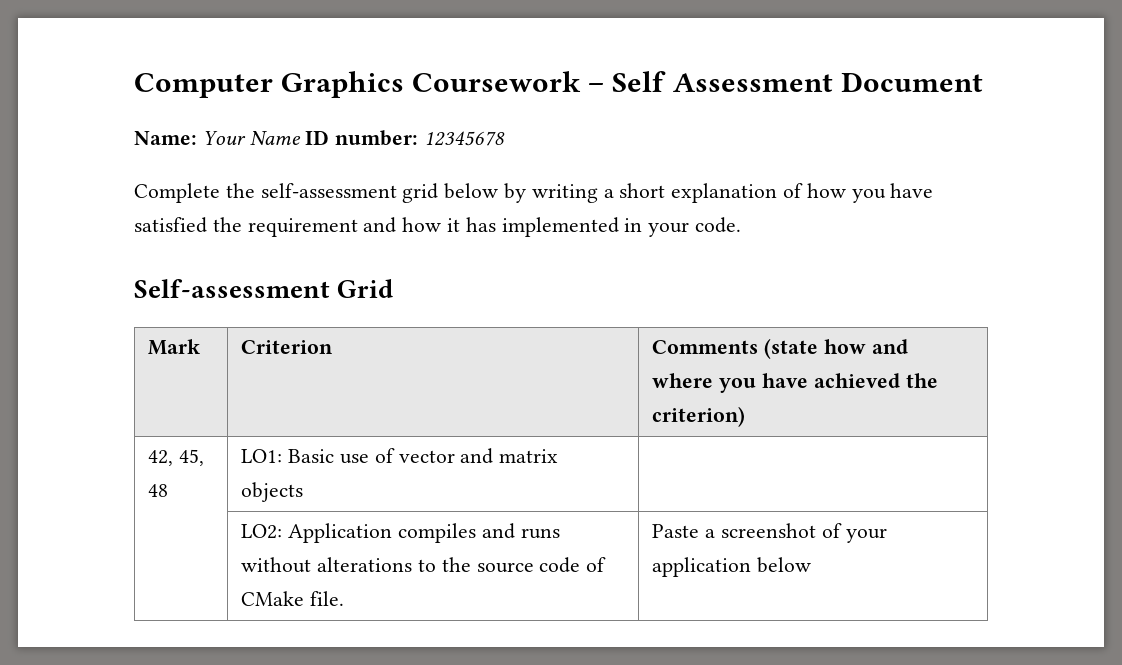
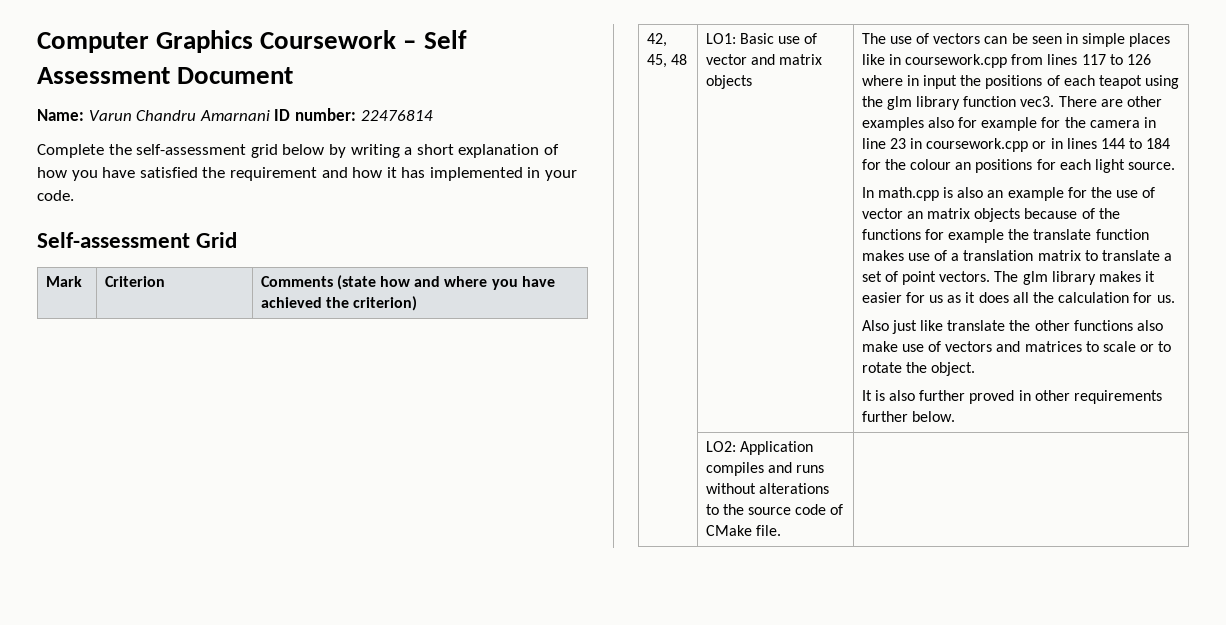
- Name: Your Name ID number: 12345678
+ Name: Varun Chandru Amarnani ID number: 22476814
+ The use of vectors can be seen in simple places like in coursework.cpp from lines 117 to 126 where in input the positions of each teapot using the glm library function vec3. There are other examples also for example for the camera in line 23 in coursework.cpp or in lines 144 to 184 for the colour an positions for each light source.
+ In math.cpp is also an example for the use of vector an matrix objects because of the functions for example the translate function makes use of a translation matrix to translate a set of point vectors. The glm library makes it easier for us as it does all the calculation for us.
+ Also just like translate the other functions also make use of vectors and matrices to scale or to rotate the object.
+ It is also further proved in other requirements further below.
- | LO2: Application compiles and runs without alterations to the source code of CMake file. | Paste a screenshot of your application below
+ | LO2: Application compiles and runs without alterations to the source code of CMake file. |

